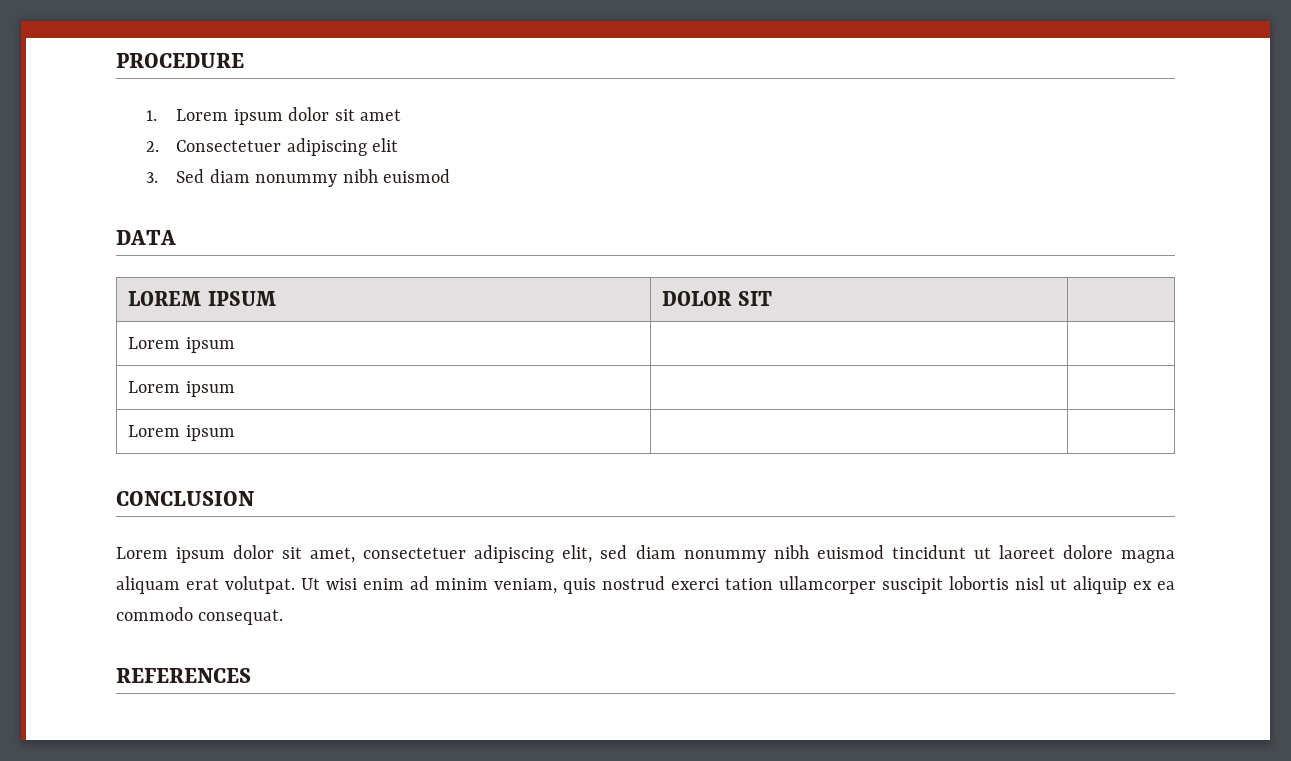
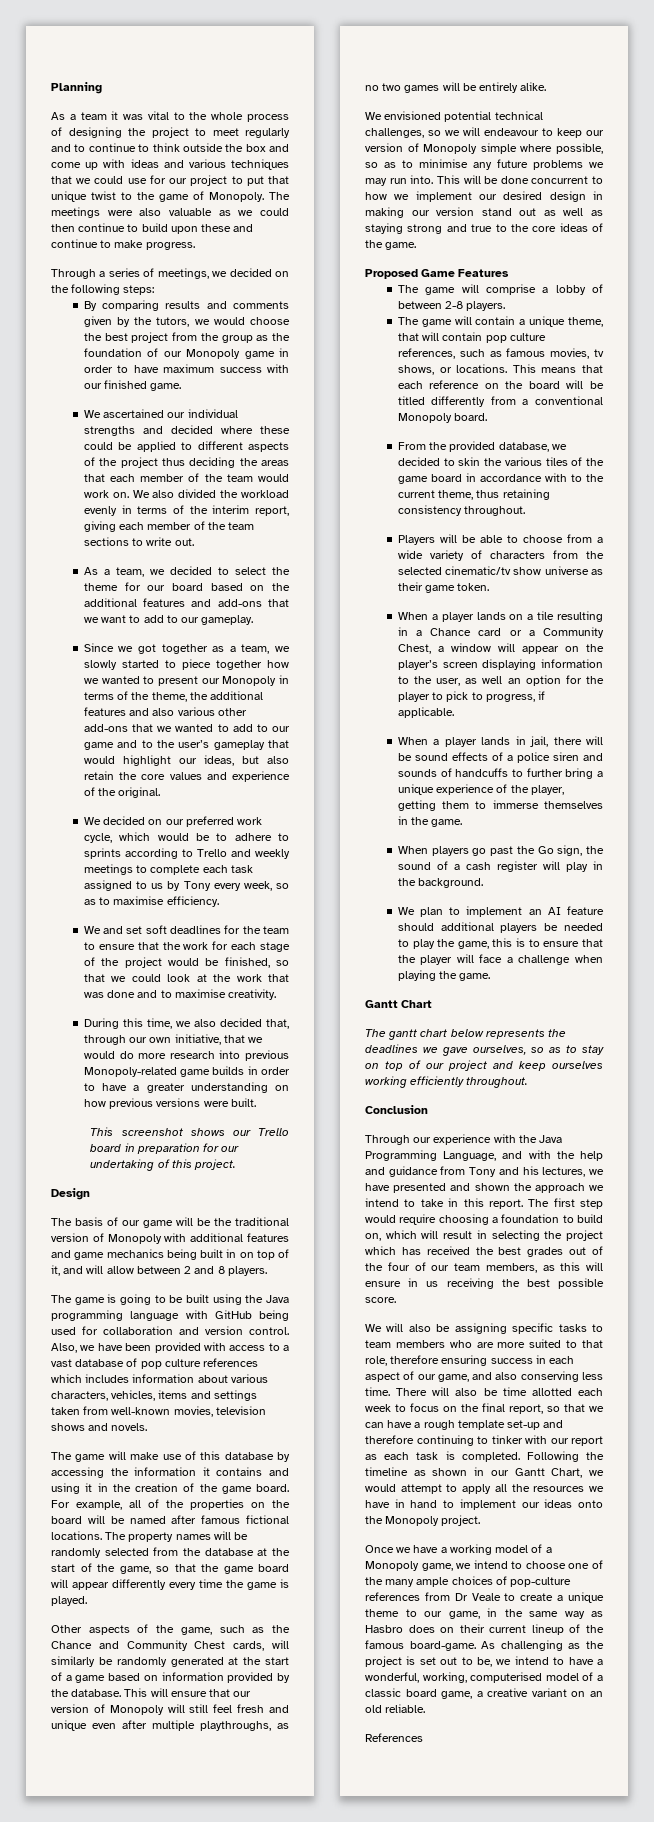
- PROCEDURE
- 1. Lorem ipsum dolor sit amet
- 2. Consectetuer adipiscing elit
- 3. Sed diam nonummy nibh euismod
- DATA
- LOREM IPSUM | DOLOR SIT |
- Lorem ipsum | |
- Lorem ipsum | |
- Lorem ipsum | |
- CONCLUSION
- Lorem ipsum dolor sit amet, consectetuer adipiscing elit, sed diam nonummy nibh euismod tincidunt ut laoreet dolore magna aliquam erat volutpat. Ut wisi enim ad minim veniam, quis nostrud exerci tation ullamcorper suscipit lobortis nisl ut aliquip ex ea commodo consequat.
- REFERENCES
+ Planning
+ As a team it was vital to the whole process of designing the project to meet regularly and to continue to think outside the box and come up with ideas and various techniques that we could use for our project to put that unique twist to the game of Monopoly. The meetings were also valuable as we could then continue to build upon these and continue to make progress.
+ Through a series of meetings, we decided on the following steps:
+ By comparing results and comments given by the tutors, we would choose the best project from the group as the foundation of our Monopoly game in order to have maximum success with our finished game.
+ We ascertained our individual strengths and decided where these could be applied to different aspects of the project thus deciding the areas that each member of the team would work on. We also divided the workload evenly in terms of the interim report, giving each member of the team sections to write out.
+ As a team, we decided to select the theme for our board based on the additional features and add-ons that we want to add to our gameplay.
+ Since we got together as a team, we slowly started to piece together how we wanted to present our Monopoly in terms of the theme, the additional features and also various other add-ons that we wanted to add to our game and to the user’s gameplay that would highlight our ideas, but also retain the core values and experience of the original.
+ We decided on our preferred work cycle, which would be to adhere to sprints according to Trello and weekly meetings to complete each task assigned to us by Tony every week, so as to maximise efficiency.
+ We and set soft deadlines for the team to ensure that the work for each stage of the project would be finished, so that we could look at the work that was done and to maximise creativity.
+ During this time, we also decided that, through our own initiative, that we would do more research into previous Monopoly-related game builds in order to have a greater understanding on how previous versions were built.
+ This screenshot shows our Trello board in preparation for our undertaking of this project.
+ Design
+ The basis of our game will be the traditional version of Monopoly with additional features and game mechanics being built in on top of it, and will allow between 2 and 8 players.
+ The game is going to be built using the Java programming language with GitHub being used for collaboration and version control. Also, we have been provided with access to a vast database of pop culture references which includes information about various characters, vehicles, items and settings taken from well-known movies, television shows and novels.
+ The game will make use of this database by accessing the information it contains and using it in the creation of the game board. For example, all of the properties on the board will be named after famous fictional locations. The property names will be randomly selected from the database at the start of the game, so that the game board will appear differently every time the game is played.
+ Other aspects of the game, such as the Chance and Community Chest cards, will similarly be randomly generated at the start of a game based on information provided by the database. This will ensure that our version of Monopoly will still feel fresh and unique even after multiple playthroughs, as no two games will be entirely alike.
+ We envisioned potential technical challenges, so we will endeavour to keep our version of Monopoly simple where possible, so as to minimise any future problems we may run into. This will be done concurrent to how we implement our desired design in making our version stand out as well as staying strong and true to the core ideas of the game.
+ Proposed Game Features
+ The game will comprise a lobby of between 2-8 players.
+ The game will contain a unique theme, that will contain pop culture references, such as famous movies, tv shows, or locations. This means that each reference on the board will be titled differently from a conventional Monopoly board.
+ From the provided database, we decided to skin the various tiles of the game board in accordance with to the current theme, thus retaining consistency throughout.
+ Players will be able to choose from a wide variety of characters from the selected cinematic/tv show universe as their game token.
+ When a player lands on a tile resulting in a Chance card or a Community Chest, a window will appear on the player’s screen displaying information to the user, as well an option for the player to pick to progress, if applicable.
+ When a player lands in jail, there will be sound effects of a police siren and sounds of handcuffs to further bring a unique experience of the player, getting them to immerse themselves in the game.
+ When players go past the Go sign, the sound of a cash register will play in the background.
+ We plan to implement an AI feature should additional players be needed to play the game, this is to ensure that the player will face a challenge when playing the game.
+ Gantt Chart
+ The gantt chart below represents the deadlines we gave ourselves, so as to stay on top of our project and keep ourselves working efficiently throughout.
+ Conclusion
+ Through our experience with the Java Programming Language, and with the help and guidance from Tony and his lectures, we have presented and shown the approach we intend to take in this report. The first step would require choosing a foundation to build on, which will result in selecting the project which has received the best grades out of the four of our team members, as this will ensure in us receiving the best possible score.
+ We will also be assigning specific tasks to team members who are more suited to that role, therefore ensuring success in each aspect of our game, and also conserving less time. There will also be time allotted each week to focus on the final report, so that we can have a rough template set-up and therefore continuing to tinker with our report as each task is completed. Following the timeline as shown in our Gantt Chart, we would attempt to apply all the resources we have in hand to implement our ideas onto the Monopoly project.
+ Once we have a working model of a Monopoly game, we intend to choose one of the many ample choices of pop-culture references from Dr Veale to create a unique theme to our game, in the same way as Hasbro does on their current lineup of the famous board-game. As challenging as the project is set out to be, we intend to have a wonderful, working, computerised model of a classic board game, a creative variant on an old reliable.
+ References

